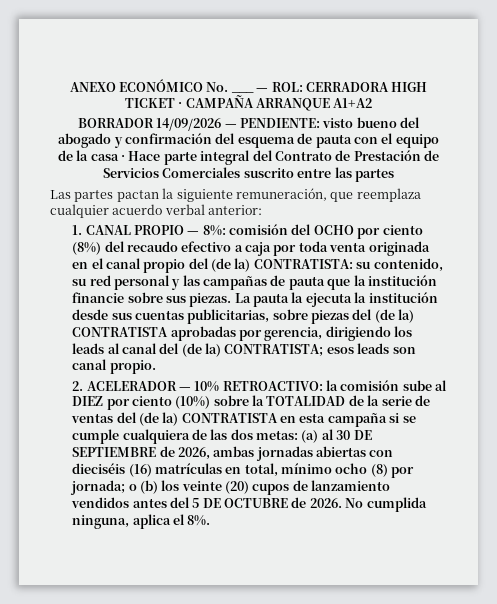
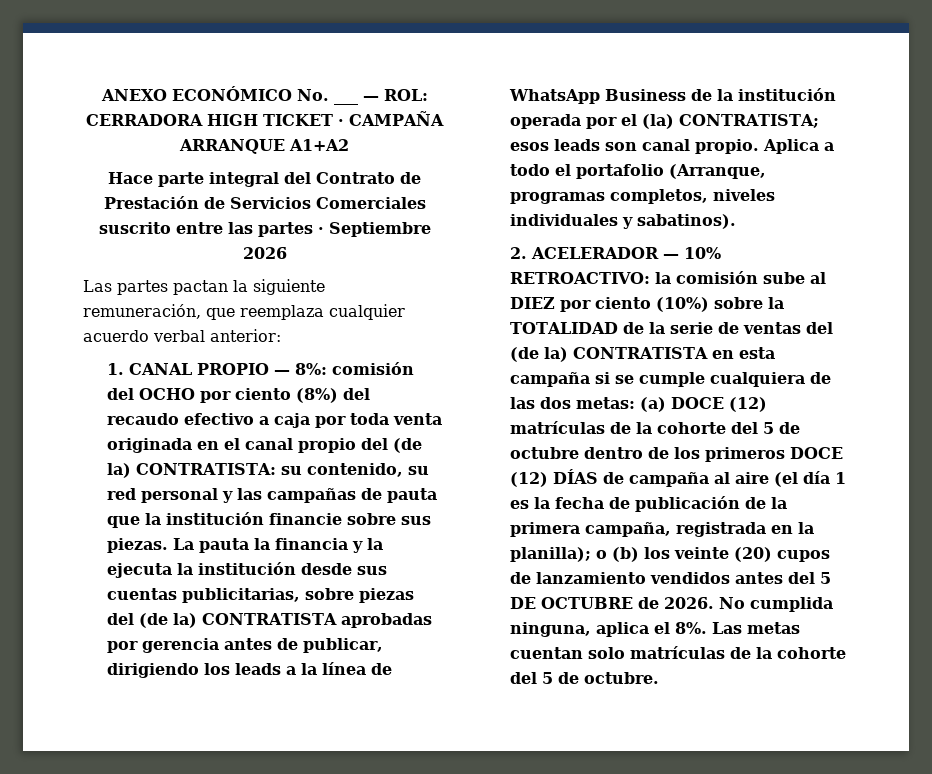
- BORRADOR 14/09/2026 — PENDIENTE: visto bueno del abogado y confirmación del esquema de pauta con el equipo de la casa · Hace parte integral del Contrato de Prestación de Servicios Comerciales suscrito entre las partes
+ Hace parte integral del Contrato de Prestación de Servicios Comerciales suscrito entre las partes · Septiembre 2026
- La pauta la ejecuta la institución desde sus cuentas publicitarias, sobre piezas del (de la) CONTRATISTA aprobadas por gerencia, dirigiendo los leads al canal del (de la) CONTRATISTA; esos leads son canal propio.
+ La pauta la financia y la ejecuta la institución desde sus cuentas publicitarias, sobre piezas del (de la) CONTRATISTA aprobadas por gerencia antes de publicar, dirigiendo los leads a la línea de WhatsApp Business de la institución operada por el (la) CONTRATISTA; esos leads son canal propio. Aplica a todo el portafolio (Arranque, programas completos, niveles individuales y sabatinos).
- 2. ACELERADOR — 10% RETROACTIVO: la comisión sube al DIEZ por ciento (10%) sobre la TOTALIDAD de la serie de ventas del (de la) CONTRATISTA en esta campaña si se cumple cualquiera de las dos metas: (a) al 30 DE SEPTIEMBRE de 2026, ambas jornadas abiertas con dieciséis (16) matrículas en total, mínimo ocho (8) por jornada; o (b) los veinte (20) cupos de lanzamiento vendidos antes del 5 DE OCTUBRE de 2026.
+ 2. ACELERADOR — 10% RETROACTIVO: la comisión sube al DIEZ por ciento (10%) sobre la TOTALIDAD de la serie de ventas del (de la) CONTRATISTA en esta campaña si se cumple cualquiera de las dos metas: (a) DOCE (12) matrículas de la cohorte del 5 de octubre dentro de los primeros DOCE (12) DÍAS de campaña al aire (el día 1 es la fecha de publicación de la primera campaña, registrada en la planilla); o (b) los veinte (20) cupos de lanzamiento vendidos antes del 5 DE OCTUBRE de 2026.
+ Las metas cuentan solo matrículas de la cohorte del 5 de octubre.

